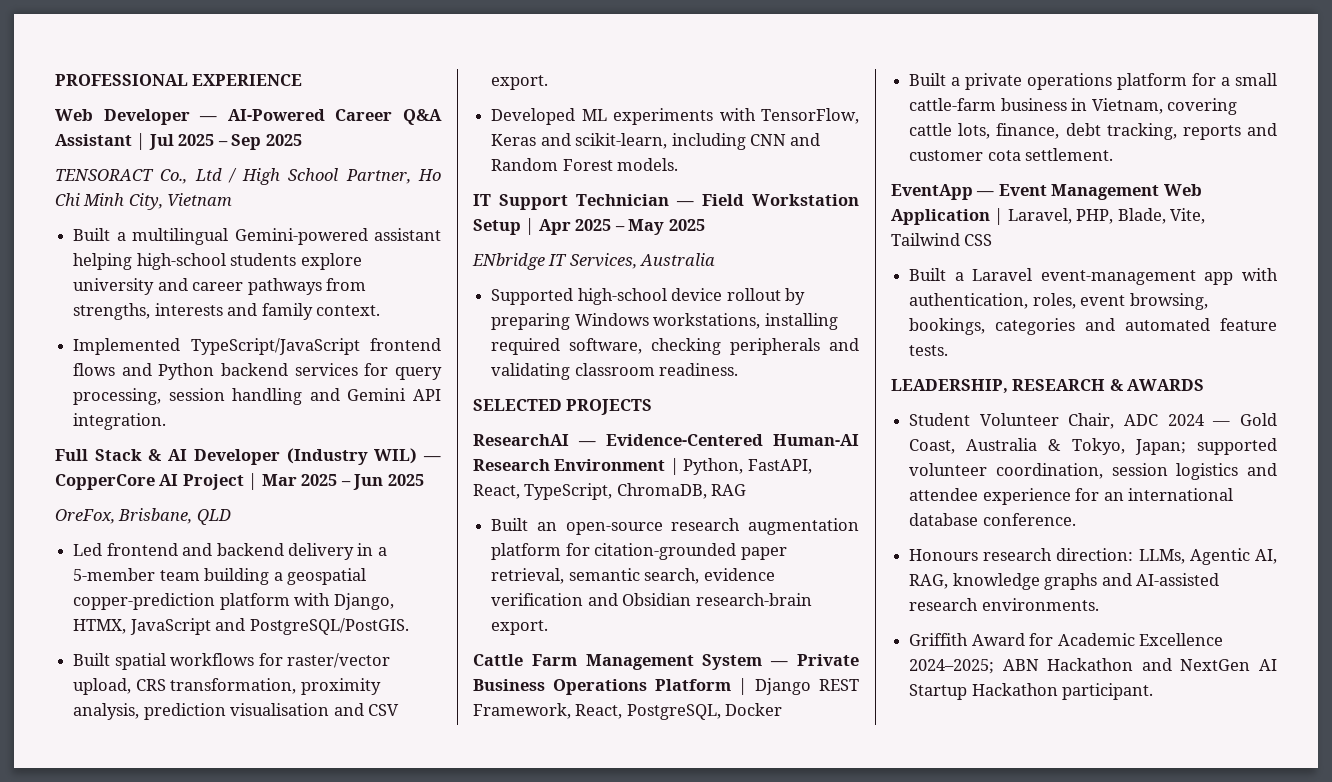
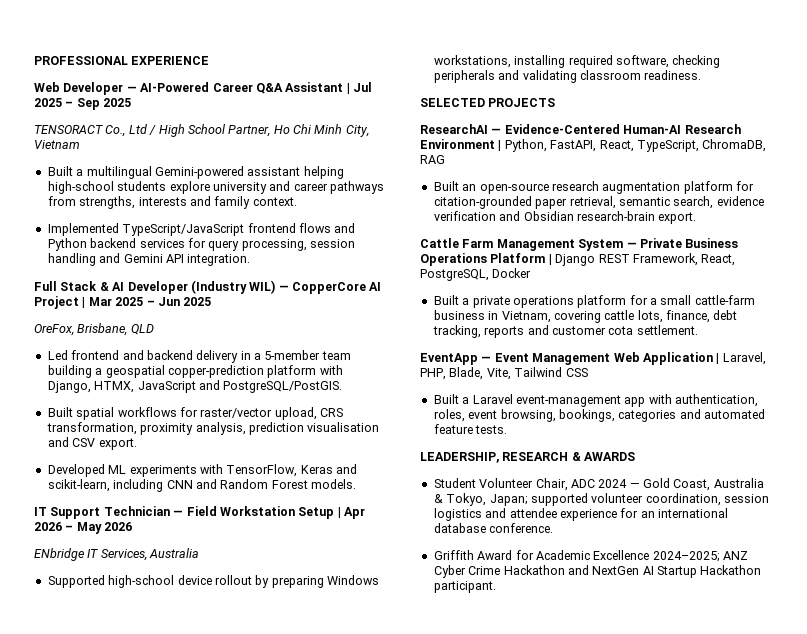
- IT Support Technician — Field Workstation Setup | Apr 2025 – May 2025
+ IT Support Technician — Field Workstation Setup | Apr 2026 – May 2026
- Honours research direction: LLMs, Agentic AI, RAG, knowledge graphs and AI-assisted research environments.
- Griffith Award for Academic Excellence 2024–2025; ABN Hackathon and NextGen AI Startup Hackathon participant.
+ Griffith Award for Academic Excellence 2024–2025; ANZ Cyber Crime Hackathon and NextGen AI Startup Hackathon participant.

